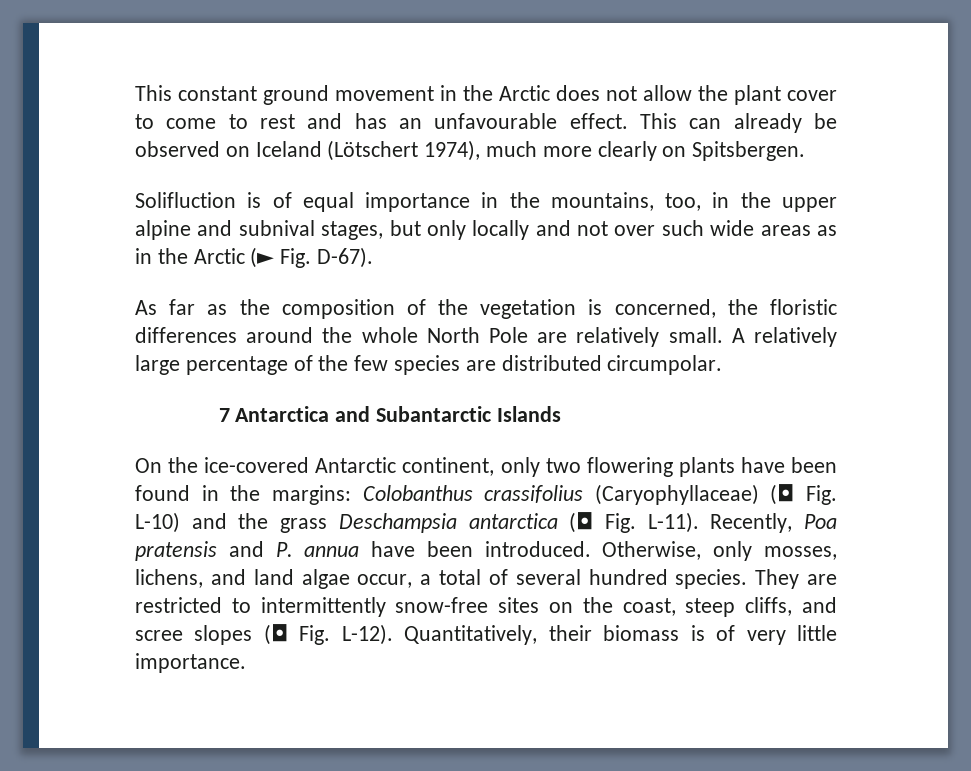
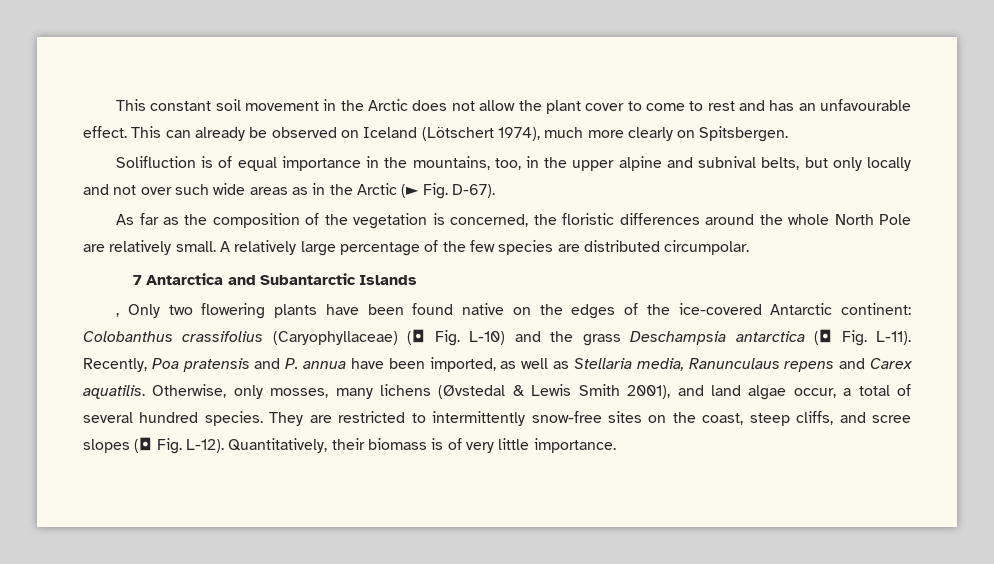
- This constant ground movement in the Arctic does not allow the plant cover to come to rest and has an unfavourable effect.
+ This constant soil movement in the Arctic does not allow the plant cover to come to rest and has an unfavourable effect.
- Solifluction is of equal importance in the mountains, too, in the upper alpine and subnival stages, but only locally and not over such wide areas as in the Arctic (► Fig. D-67).
+ Solifluction is of equal importance in the mountains, too, in the upper alpine and subnival belts, but only locally and not over such wide areas as in the Arctic (► Fig. D-67).
- On the ice-covered Antarctic continent, only two flowering plants have been found in the margins: Colobanthus crassifolius (Caryophyllaceae) (◘ Fig. L-10) and the grass Deschampsia antarctica (◘ Fig. L-11).
+ , Only two flowering plants have been found native on the edges of the ice-covered Antarctic continent: Colobanthus crassifolius (Caryophyllaceae) (◘ Fig. L-10) and the grass Deschampsia antarctica (◘ Fig. L-11).
- Recently, Poa pratensis and P. annua have been introduced. Otherwise, only mosses, lichens, and land algae occur, a total of several hundred species.
+ Recently, Poa pratensis and P. annua have been imported, as well as Stellaria media, Ranunculaus repens and Carex aquatilis. Otherwise, only mosses, many lichens (Øvstedal & Lewis Smith 2001), and land algae occur, a total of several hundred species.

